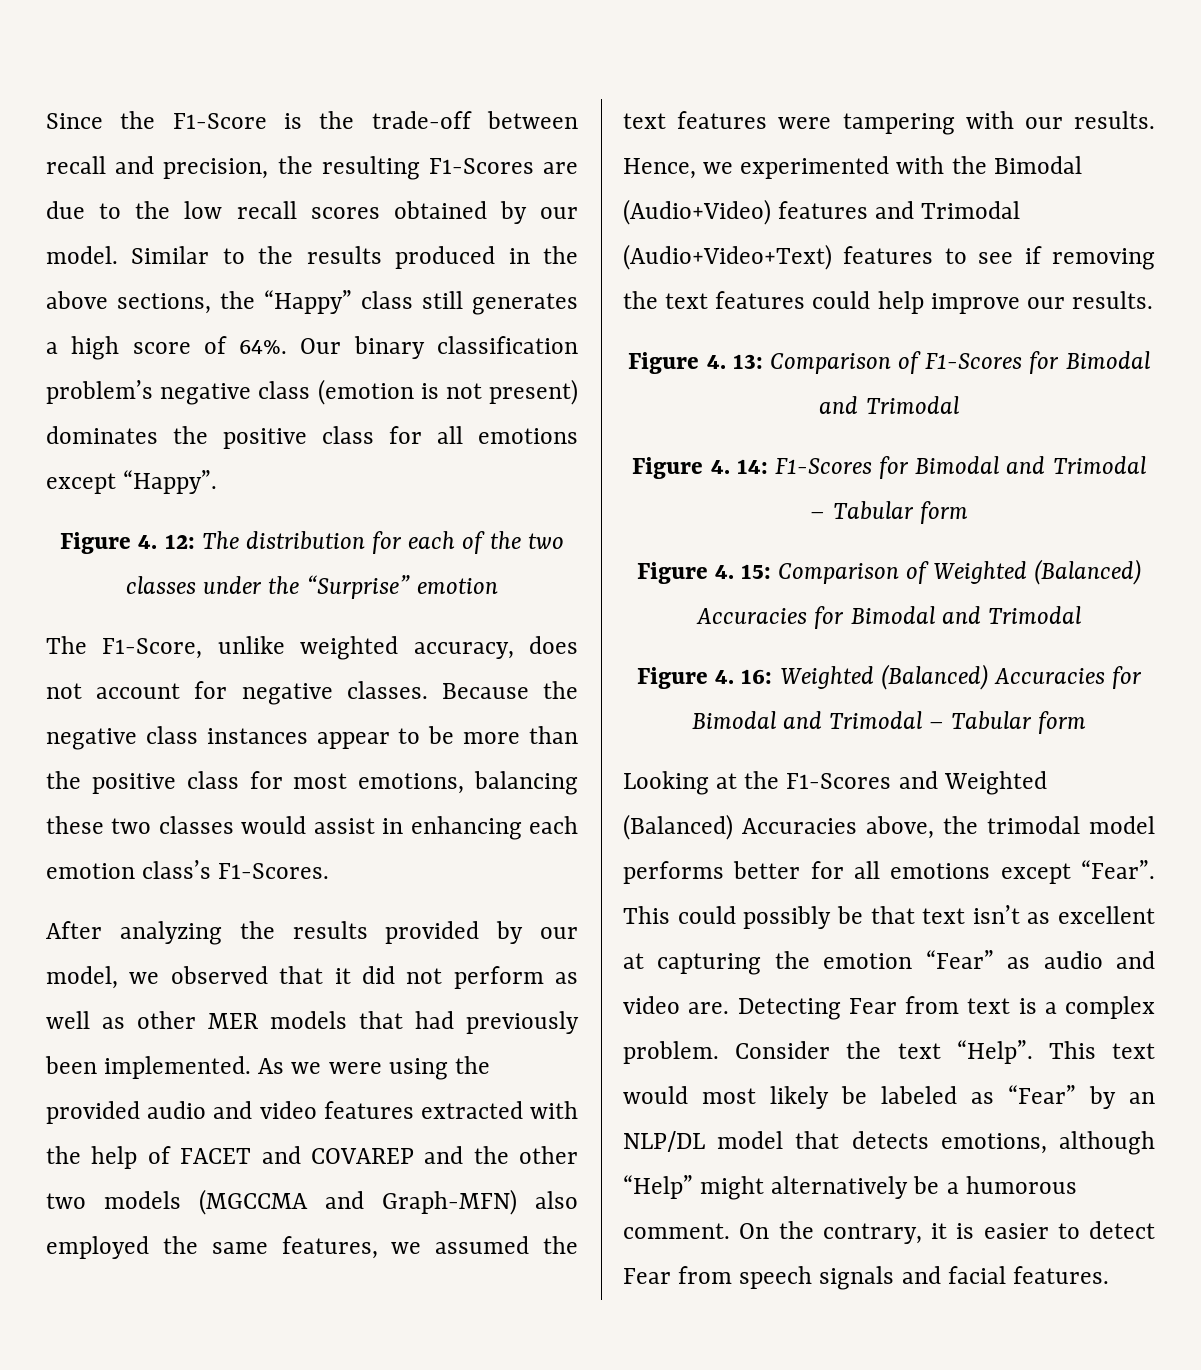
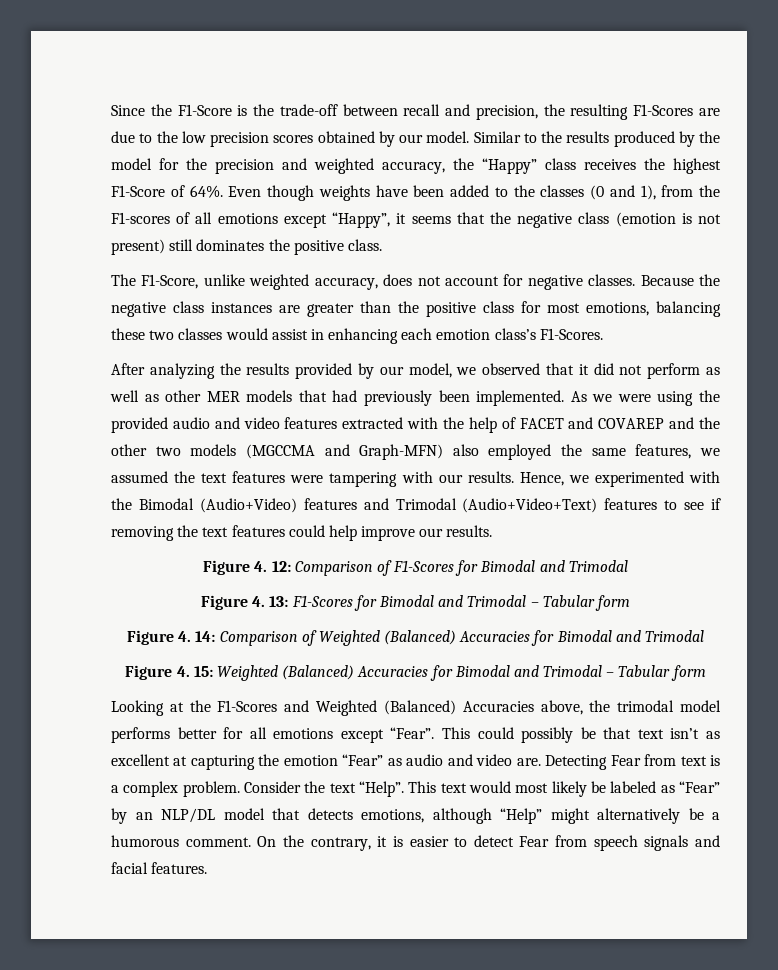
- Since the F1-Score is the trade-off between recall and precision, the resulting F1-Scores are due to the low recall scores obtained by our model.
+ Since the F1-Score is the trade-off between recall and precision, the resulting F1-Scores are due to the low precision scores obtained by our model.
- Similar to the results produced in the above sections, the “Happy” class still generates a high score of 64%. Our binary classification problem’s negative class (emotion is not present) dominates the positive class for all emotions except “Happy”.
- Figure 4. 12: The distribution for each of the two classes under the “Surprise” emotion
+ Similar to the results produced by the model for the precision and weighted accuracy, the “Happy” class receives the highest F1-Score of 64%. Even though weights have been added to the classes (0 and 1), from the F1-scores of all emotions except “Happy”, it seems that the negative class (emotion is not present) still dominates the positive class.
- Because the negative class instances appear to be more than the positive class for most emotions, balancing these two classes would assist in enhancing each emotion class’s F1-Scores.
+ Because the negative class instances are greater than the positive class for most emotions, balancing these two classes would assist in enhancing each emotion class’s F1-Scores.
- Figure 4. 13: Comparison of F1-Scores for Bimodal and Trimodal
+ Figure 4. 12: Comparison of F1-Scores for Bimodal and Trimodal
- Figure 4. 14: F1-Scores for Bimodal and Trimodal – Tabular form
+ Figure 4. 13: F1-Scores for Bimodal and Trimodal – Tabular form
- Figure 4. 15: Comparison of Weighted (Balanced) Accuracies for Bimodal and Trimodal
+ Figure 4. 14: Comparison of Weighted (Balanced) Accuracies for Bimodal and Trimodal
- Figure 4. 16: Weighted (Balanced) Accuracies for Bimodal and Trimodal – Tabular form
+ Figure 4. 15: Weighted (Balanced) Accuracies for Bimodal and Trimodal – Tabular form

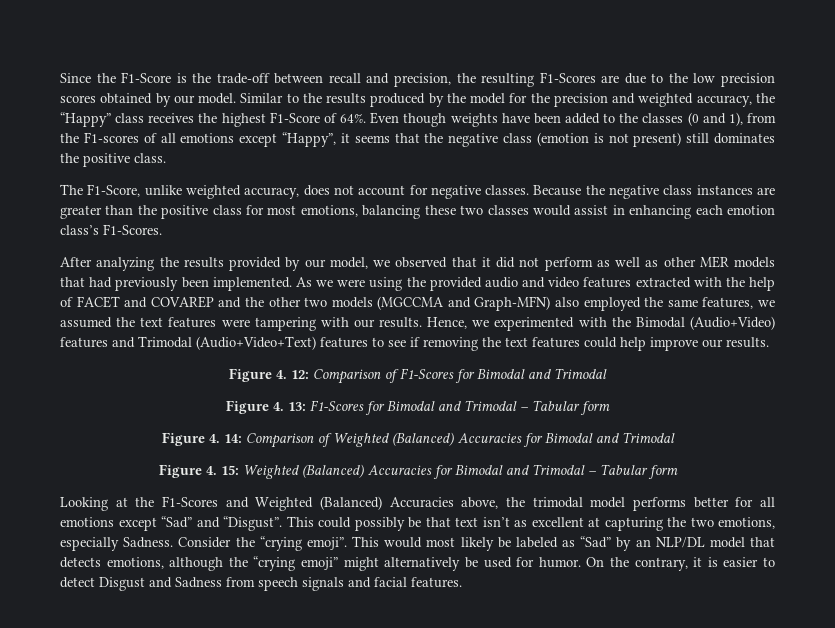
- Looking at the F1-Scores and Weighted (Balanced) Accuracies above, the trimodal model performs better for all emotions except “Fear”.
+ Looking at the F1-Scores and Weighted (Balanced) Accuracies above, the trimodal model performs better for all emotions except “Sad” and “Disgust”.
- This could possibly be that text isn’t as excellent at capturing the emotion “Fear” as audio and video are. Detecting Fear from text is a complex problem. Consider the text “Help”. This text would most likely be labeled as “Fear” by an NLP/DL model that detects emotions, although “Help” might alternatively be a humorous comment.
+ This could possibly be that text isn’t as excellent at capturing the two emotions, especially Sadness. Consider the “crying emoji”. This would most likely be labeled as “Sad” by an NLP/DL model that detects emotions, although the “crying emoji” might alternatively be used for humor.
- On the contrary, it is easier to detect Fear from speech signals and facial features.
+ On the contrary, it is easier to detect Disgust and Sadness from speech signals and facial features.

